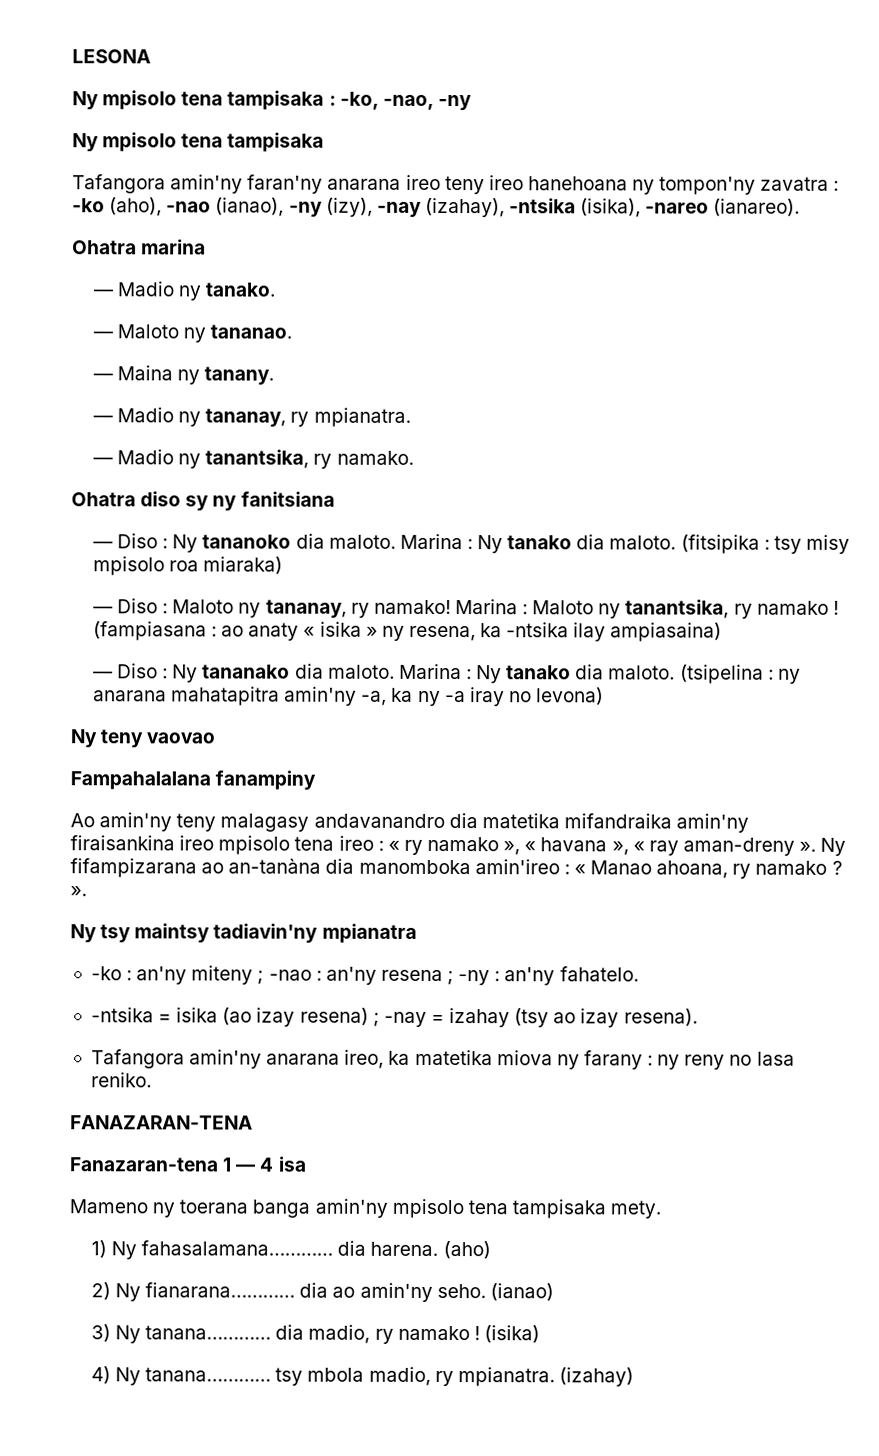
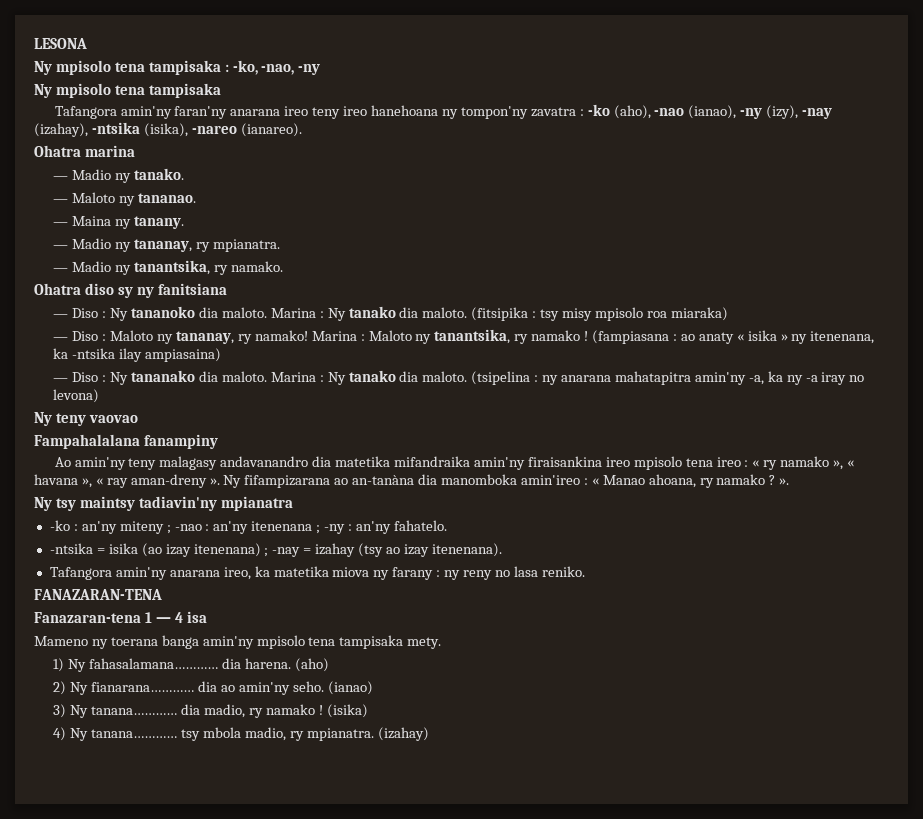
- (fampiasana : ao anaty « isika » ny resena, ka -ntsika ilay ampiasaina)
+ (fampiasana : ao anaty « isika » ny itenenana, ka -ntsika ilay ampiasaina)
- -ko : an'ny miteny ; -nao : an'ny resena ; -ny : an'ny fahatelo.
+ -ko : an'ny miteny ; -nao : an'ny itenenana ; -ny : an'ny fahatelo.
- -ntsika = isika (ao izay resena) ; -nay = izahay (tsy ao izay resena).
+ -ntsika = isika (ao izay itenenana) ; -nay = izahay (tsy ao izay itenenana).

